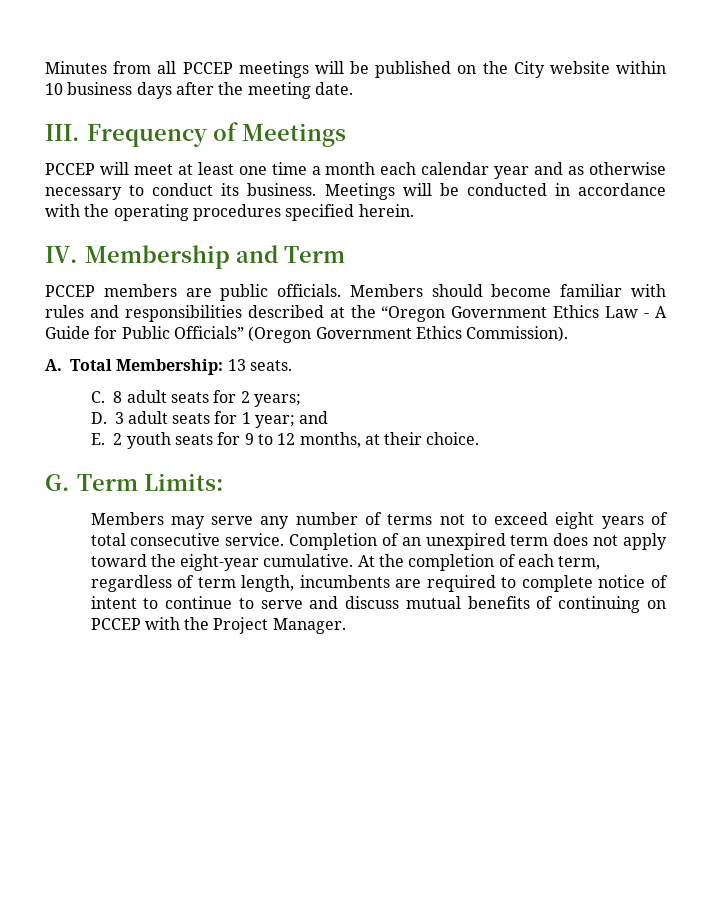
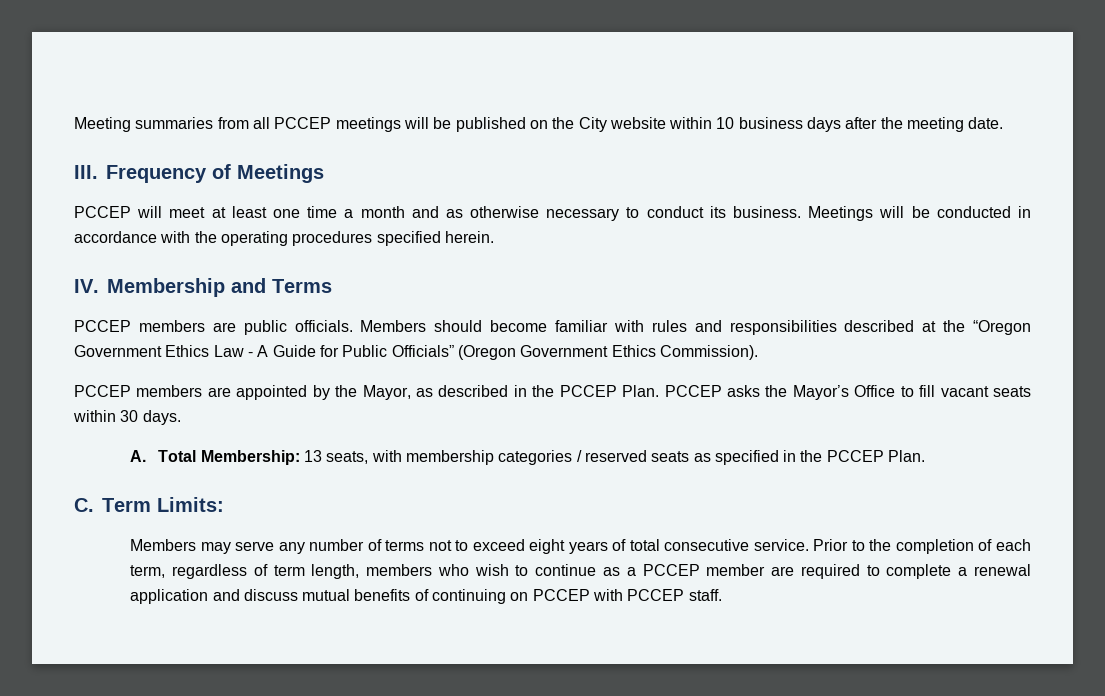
- Minutes from all PCCEP meetings will be published on the City website within 10 business days after the meeting date.
+ Meeting summaries from all PCCEP meetings will be published on the City website within 10 business days after the meeting date.
- PCCEP will meet at least one time a month each calendar year and as otherwise necessary to conduct its business.
+ PCCEP will meet at least one time a month and as otherwise necessary to conduct its business.
- IV. Membership and Term
+ IV. Membership and Terms
- A. Total Membership: 13 seats.
- C. 8 adult seats for 2 years;
- D. 3 adult seats for 1 year; and
- E. 2 youth seats for 9 to 12 months, at their choice.
- G. Term Limits:
+ PCCEP members are appointed by the Mayor, as described in the PCCEP Plan. PCCEP asks the Mayor’s Office to fill vacant seats within 30 days.
+ A. Total Membership: 13 seats, with membership categories / reserved seats as specified in the PCCEP Plan.
+ C. Term Limits:
- Completion of an unexpired term does not apply toward the eight-year cumulative. At the completion of each term, regardless of term length, incumbents are required to complete notice of intent to continue to serve and discuss mutual benefits of continuing on PCCEP with the Project Manager.
+ Prior to the completion of each term, regardless of term length, members who wish to continue as a PCCEP member are required to complete a renewal application and discuss mutual benefits of continuing on PCCEP with PCCEP staff.

